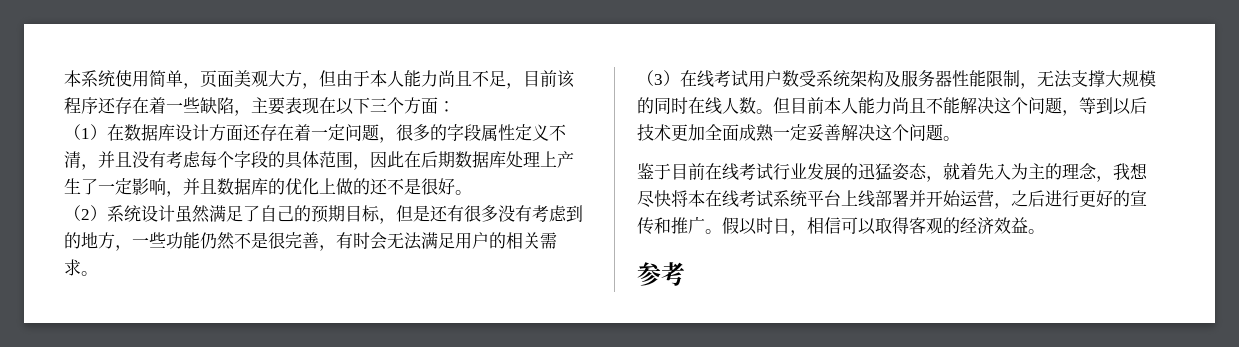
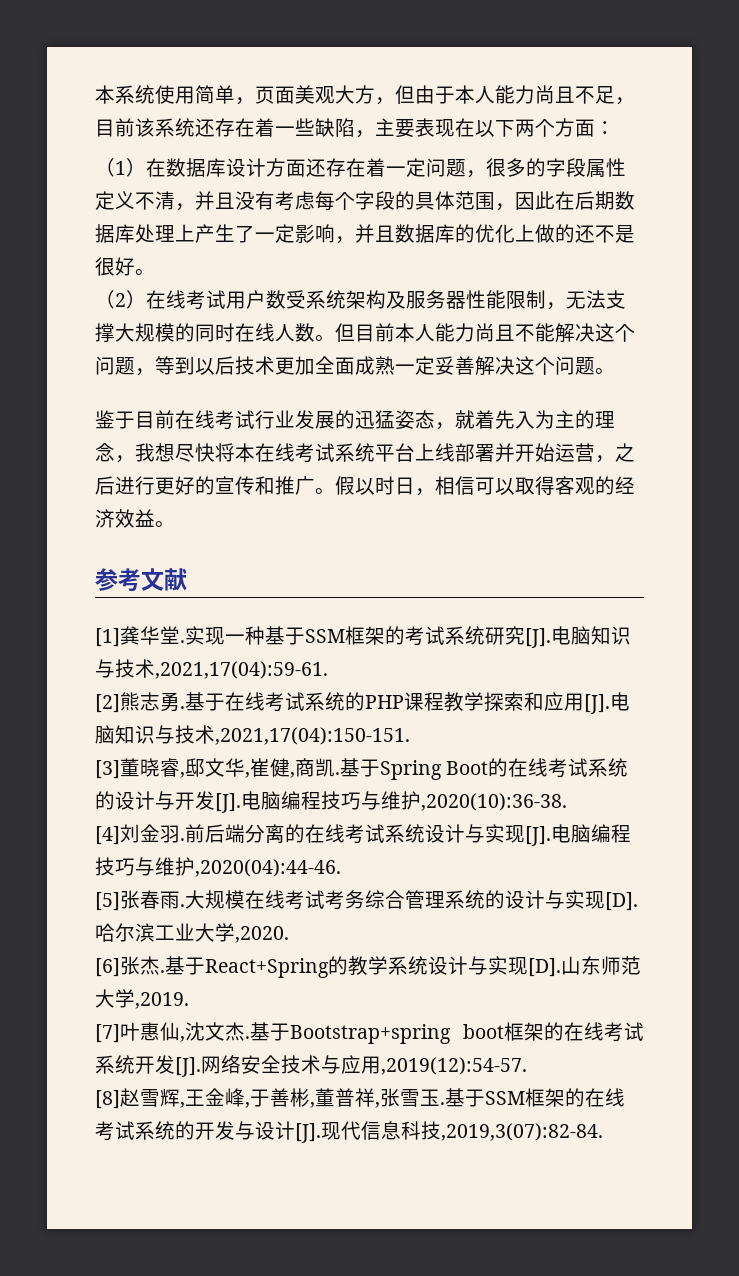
- 本系统使用简单，页面美观大方，但由于本人能力尚且不足，目前该程序还存在着一些缺陷，主要表现在以下三个方面：
+ 本系统使用简单，页面美观大方，但由于本人能力尚且不足，目前该系统还存在着一些缺陷，主要表现在以下两个方面：
- （2）系统设计虽然满足了自己的预期目标，但是还有很多没有考虑到的地方，一些功能仍然不是很完善，有时会无法满足用户的相关需求。
- （3）在线考试用户数受系统架构及服务器性能限制，无法支撑大规模的同时在线人数。
+ （2）在线考试用户数受系统架构及服务器性能限制，无法支撑大规模的同时在线人数。
- 参考
+ 参考文献
+ [1]龚华堂.实现一种基于SSM框架的考试系统研究[J].电脑知识与技术,2021,17(04):59-61.
+ [2]熊志勇.基于在线考试系统的PHP课程教学探索和应用[J].电脑知识与技术,2021,17(04):150-151.
+ [3]董晓睿,邸文华,崔健,商凯.基于Spring Boot的在线考试系统的设计与开发[J].电脑编程技巧与维护,2020(10):36-38.
+ [4]刘金羽.前后端分离的在线考试系统设计与实现[J].电脑编程技巧与维护,2020(04):44-46.
+ [5]张春雨.大规模在线考试考务综合管理系统的设计与实现[D].哈尔滨工业大学,2020.
+ [6]张杰.基于React+Spring的教学系统设计与实现[D].山东师范大学,2019.
+ [7]叶惠仙,沈文杰.基于Bootstrap+spring boot框架的在线考试系统开发[J].网络安全技术与应用,2019(12):54-57.
+ [8]赵雪辉,王金峰,于善彬,董普祥,张雪玉.基于SSM框架的在线考试系统的开发与设计[J].现代信息科技,2019,3(07):82-84.

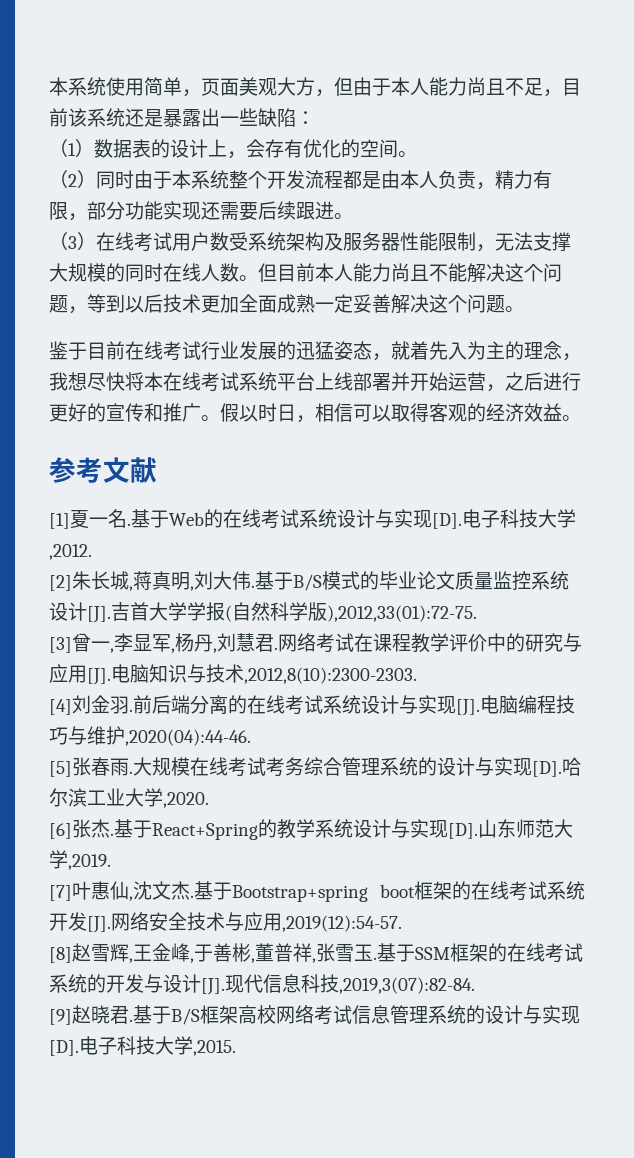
- 本系统使用简单，页面美观大方，但由于本人能力尚且不足，目前该系统还存在着一些缺陷，主要表现在以下两个方面：
- （1）在数据库设计方面还存在着一定问题，很多的字段属性定义不清，并且没有考虑每个字段的具体范围，因此在后期数据库处理上产生了一定影响，并且数据库的优化上做的还不是很好。
- （2）在线考试用户数受系统架构及服务器性能限制，无法支撑大规模的同时在线人数。
+ 本系统使用简单，页面美观大方，但由于本人能力尚且不足，目前该系统还是暴露出一些缺陷：
+ （1）数据表的设计上，会存有优化的空间。
+ （2）同时由于本系统整个开发流程都是由本人负责，精力有限，部分功能实现还需要后续跟进。
+ （3）在线考试用户数受系统架构及服务器性能限制，无法支撑大规模的同时在线人数。
- [1]龚华堂.实现一种基于SSM框架的考试系统研究[J].电脑知识与技术,2021,17(04):59-61.
- [2]熊志勇.基于在线考试系统的PHP课程教学探索和应用[J].电脑知识与技术,2021,17(04):150-151.
- [3]董晓睿,邸文华,崔健,商凯.基于Spring Boot的在线考试系统的设计与开发[J].电脑编程技巧与维护,2020(10):36-38.
+ [1]夏一名.基于Web的在线考试系统设计与实现[D].电子科技大学,2012.
+ [2]朱长城,蒋真明,刘大伟.基于B/S模式的毕业论文质量监控系统设计[J].吉首大学学报(自然科学版),2012,33(01):72-75.
+ [3]曾一,李显军,杨丹,刘慧君.网络考试在课程教学评价中的研究与应用[J].电脑知识与技术,2012,8(10):2300-2303.
+ [9]赵晓君.基于B/S框架高校网络考试信息管理系统的设计与实现[D].电子科技大学,2015.

